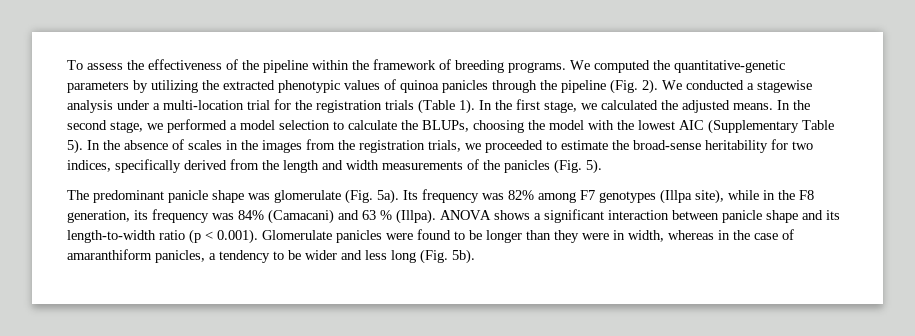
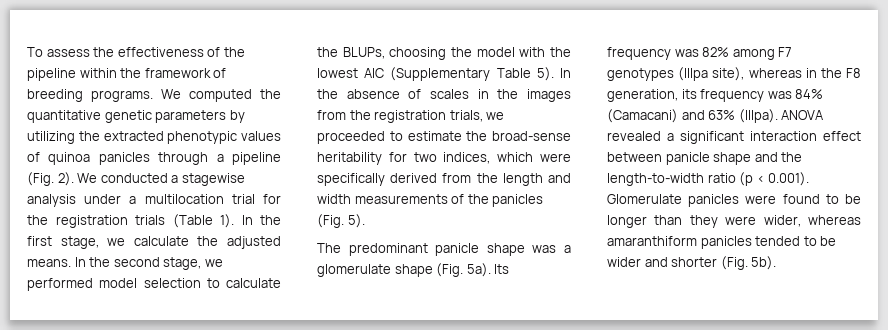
- We computed the quantitative-genetic parameters by utilizing the extracted phenotypic values of quinoa panicles through the pipeline (Fig. 2).
+ We computed the quantitative genetic parameters by utilizing the extracted phenotypic values of quinoa panicles through a pipeline (Fig. 2).
- We conducted a stagewise analysis under a multi-location trial for the registration trials (Table 1).
+ We conducted a stagewise analysis under a multilocation trial for the registration trials (Table 1).
- In the first stage, we calculated the adjusted means.
+ In the first stage, we calculate the adjusted means.
- In the second stage, we performed a model selection to calculate the BLUPs, choosing the model with the lowest AIC (Supplementary Table 5).
+ In the second stage, we performed model selection to calculate the BLUPs, choosing the model with the lowest AIC (Supplementary Table 5).
- In the absence of scales in the images from the registration trials, we proceeded to estimate the broad-sense heritability for two indices, specifically derived from the length and width measurements of the panicles (Fig. 5).
+ In the absence of scales in the images from the registration trials, we proceeded to estimate the broad-sense heritability for two indices, which were specifically derived from the length and width measurements of the panicles (Fig. 5).
- The predominant panicle shape was glomerulate (Fig. 5a).
+ The predominant panicle shape was a glomerulate shape (Fig. 5a).
- Its frequency was 82% among F7 genotypes (Illpa site), while in the F8 generation, its frequency was 84% (Camacani) and 63 % (Illpa).
+ Its frequency was 82% among F7 genotypes (Illpa site), whereas in the F8 generation, its frequency was 84% (Camacani) and 63% (Illpa).
- ANOVA shows a significant interaction between panicle shape and its length-to-width ratio (p < 0.001). Glomerulate panicles were found to be longer than they were in width, whereas in the case of amaranthiform panicles, a tendency to be wider and less long (Fig. 5b).
+ ANOVA revealed a significant interaction effect between panicle shape and the length-to-width ratio (p < 0.001). Glomerulate panicles were found to be longer than they were wider, whereas amaranthiform panicles tended to be wider and shorter (Fig. 5b).

